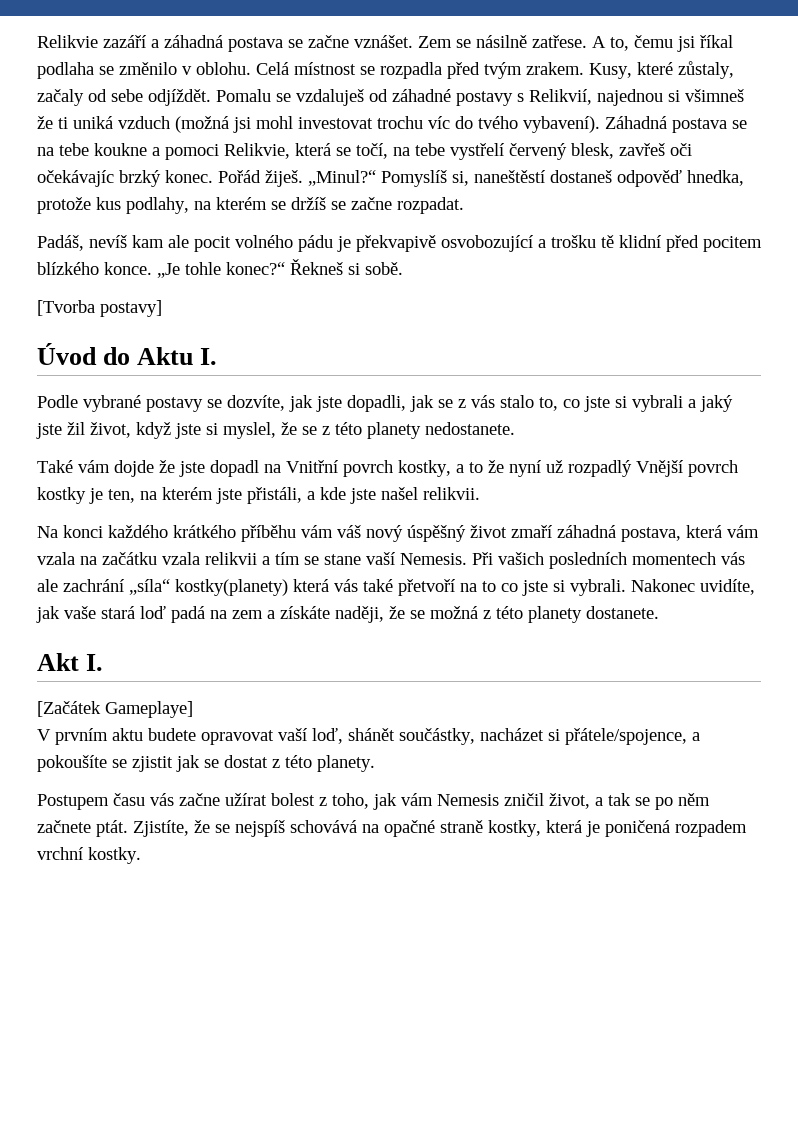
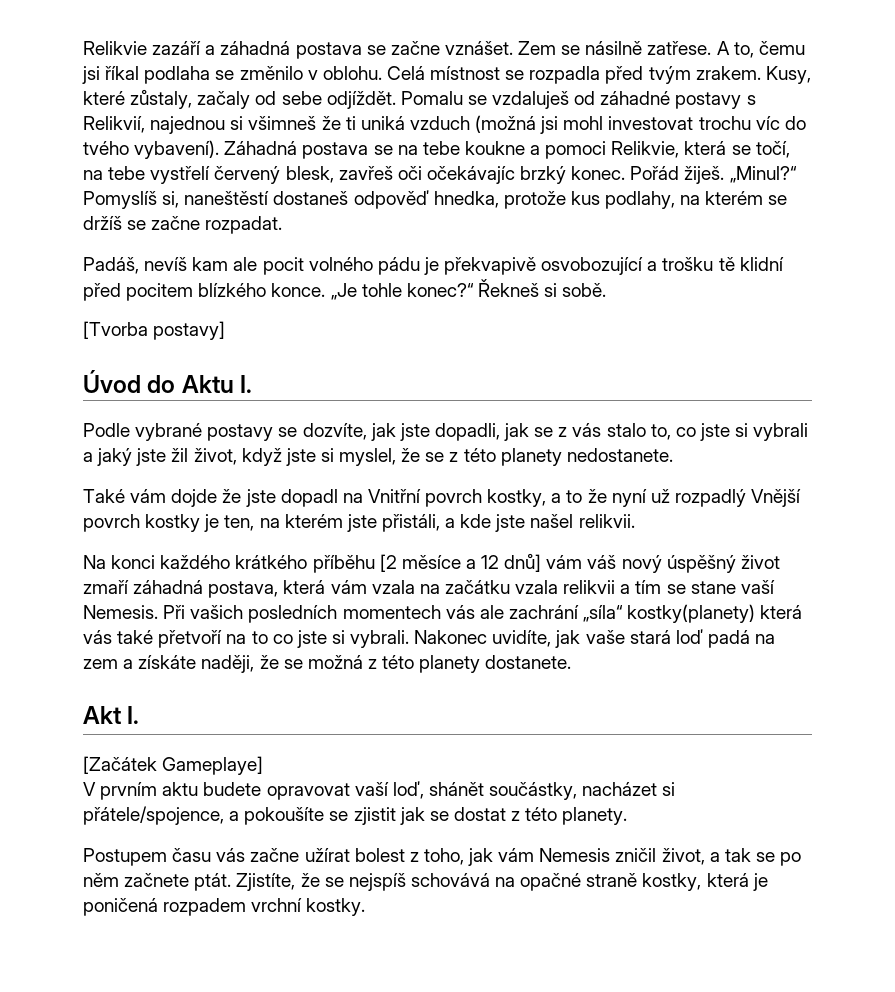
- Na konci každého krátkého příběhu vám váš nový úspěšný život zmaří záhadná postava, která vám vzala na začátku vzala relikvii a tím se stane vaší Nemesis.
+ Na konci každého krátkého příběhu [2 měsíce a 12 dnů] vám váš nový úspěšný život zmaří záhadná postava, která vám vzala na začátku vzala relikvii a tím se stane vaší Nemesis.

